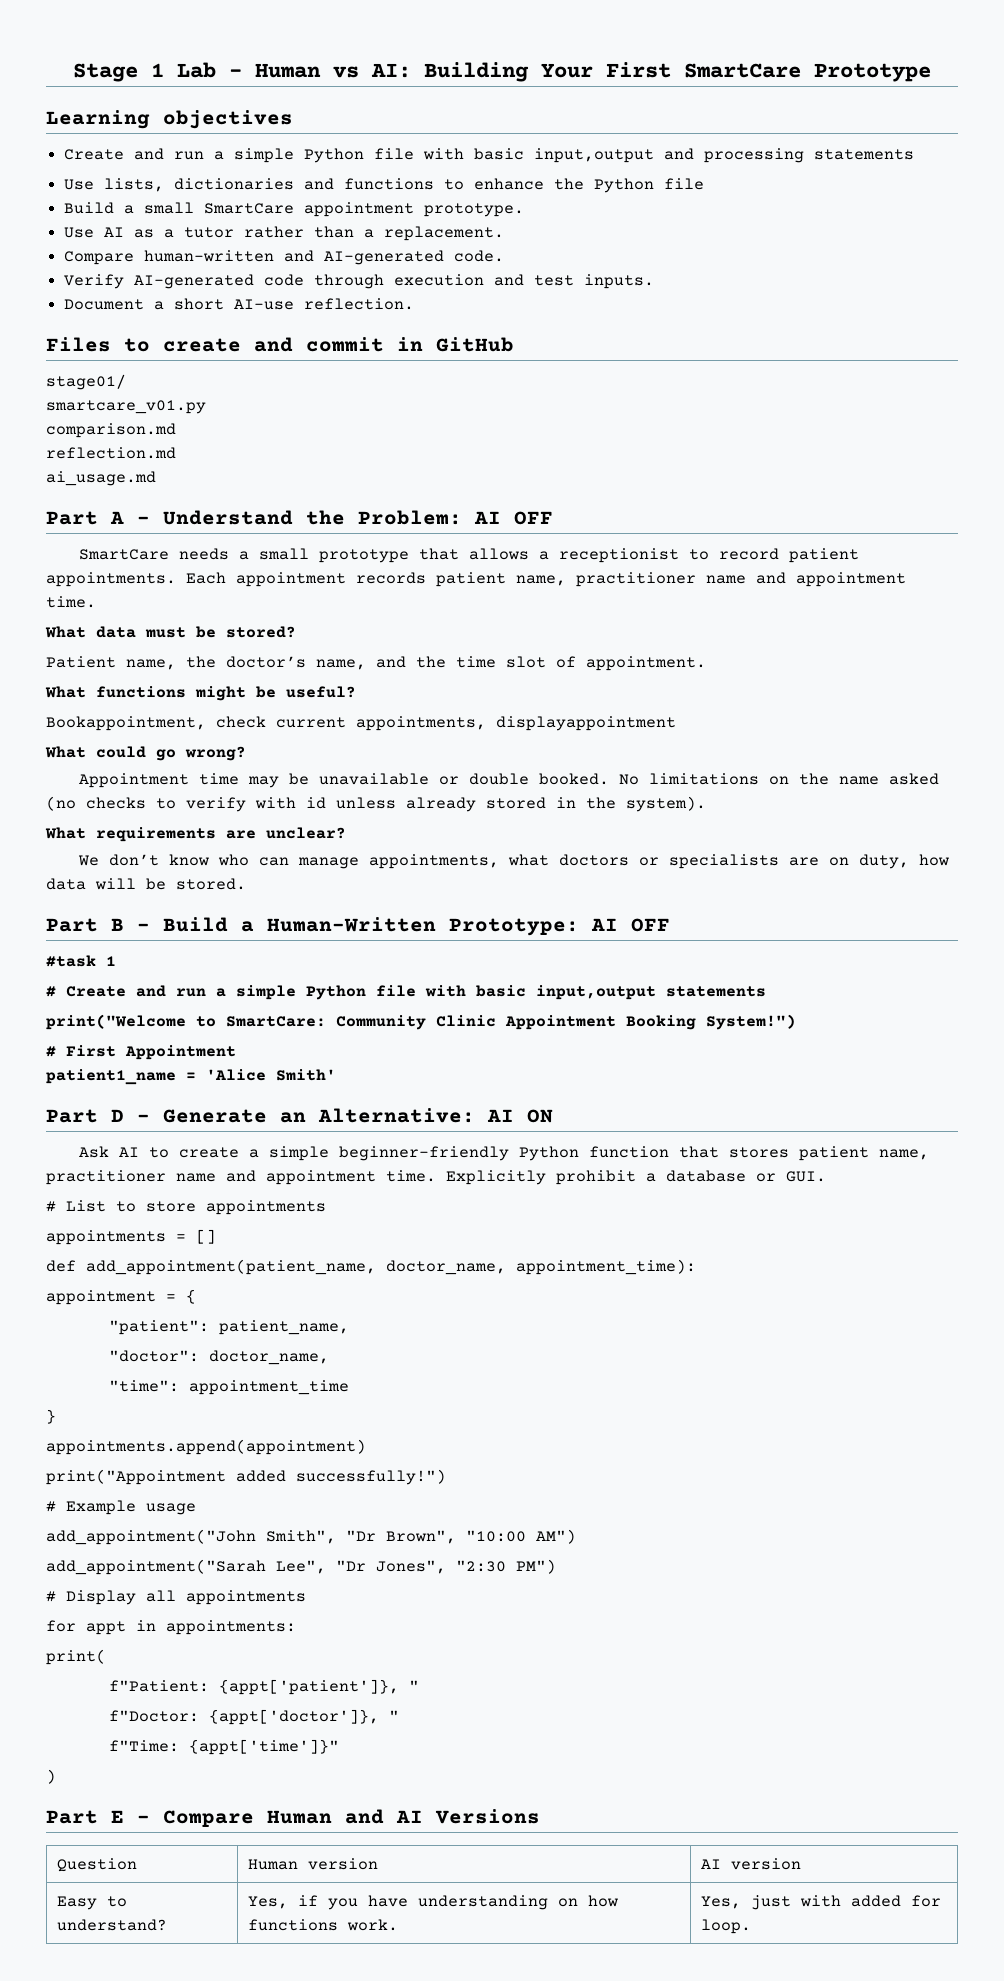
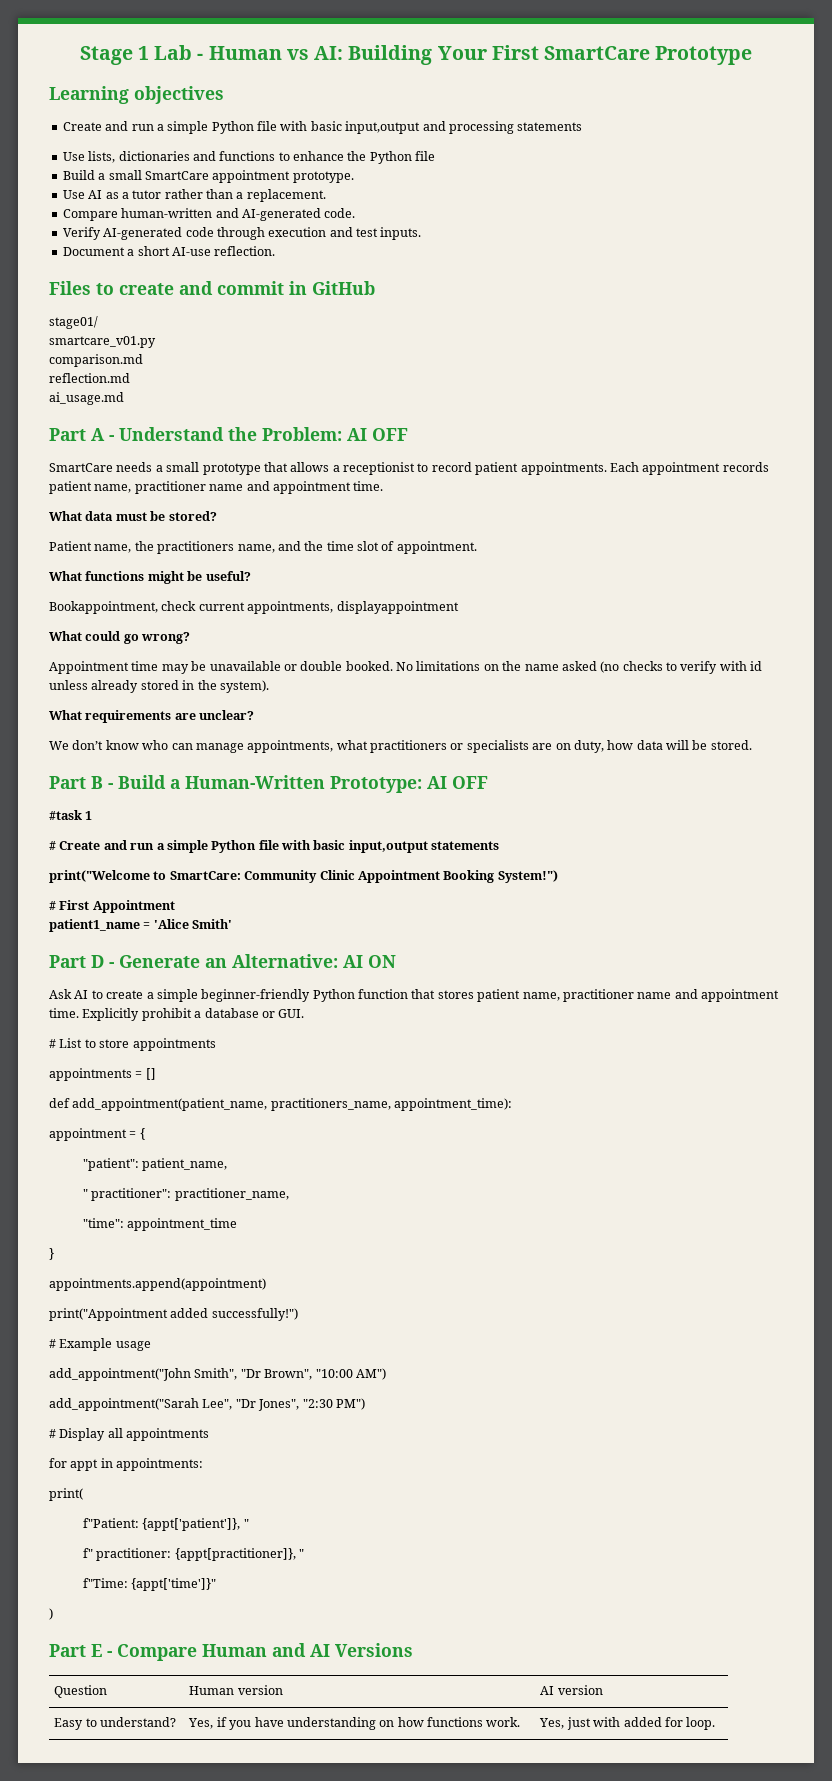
- Patient name, the doctor’s name, and the time slot of appointment.
+ Patient name, the practitioners name, and the time slot of appointment.
- We don’t know who can manage appointments, what doctors or specialists are on duty, how data will be stored.
+ We don’t know who can manage appointments, what practitioners or specialists are on duty, how data will be stored.
- def add_appointment(patient_name, doctor_name, appointment_time):
+ def add_appointment(patient_name, practitioners_name, appointment_time):
- "doctor": doctor_name,
+ " practitioner": practitioner_name,
- f"Doctor: {appt['doctor']}, "
+ f" practitioner: {appt[practitioner]}, "

